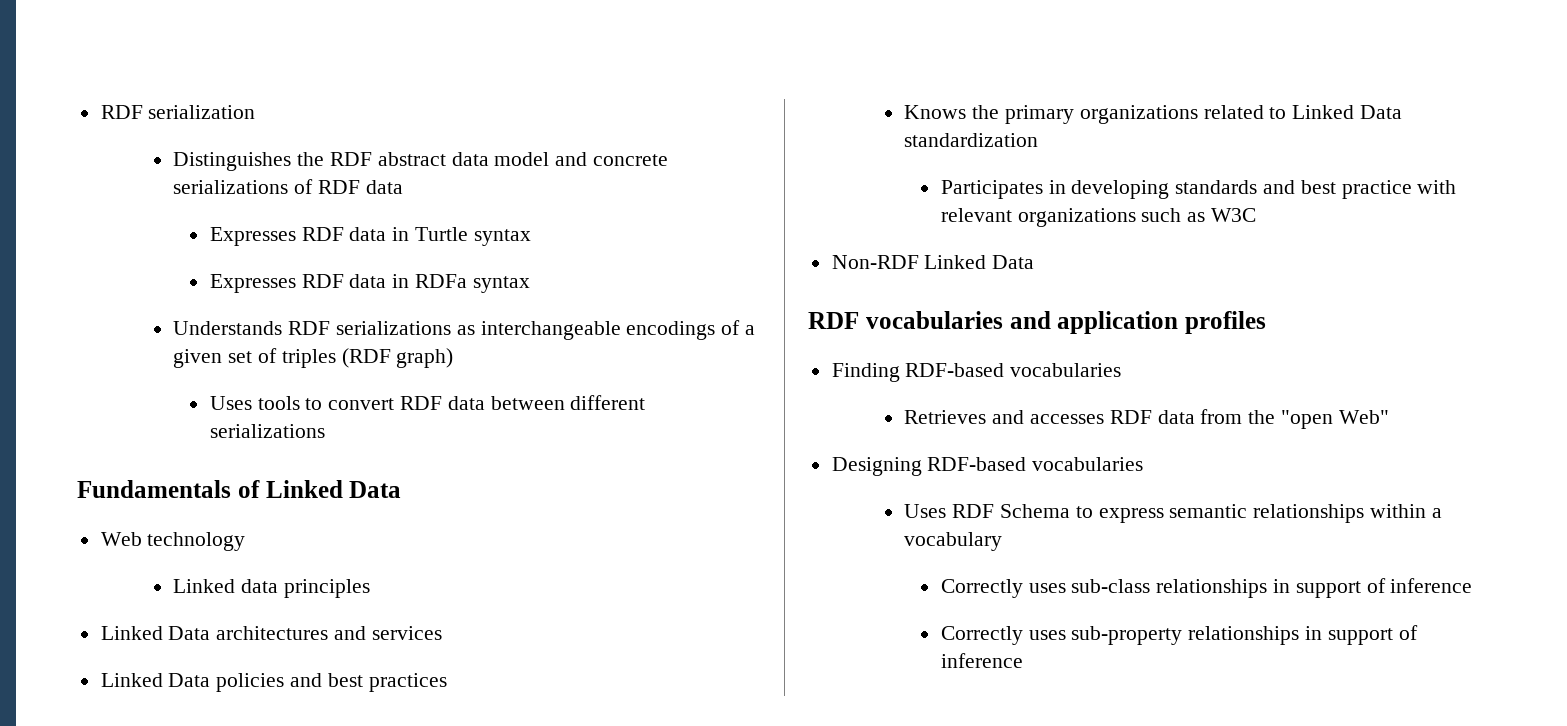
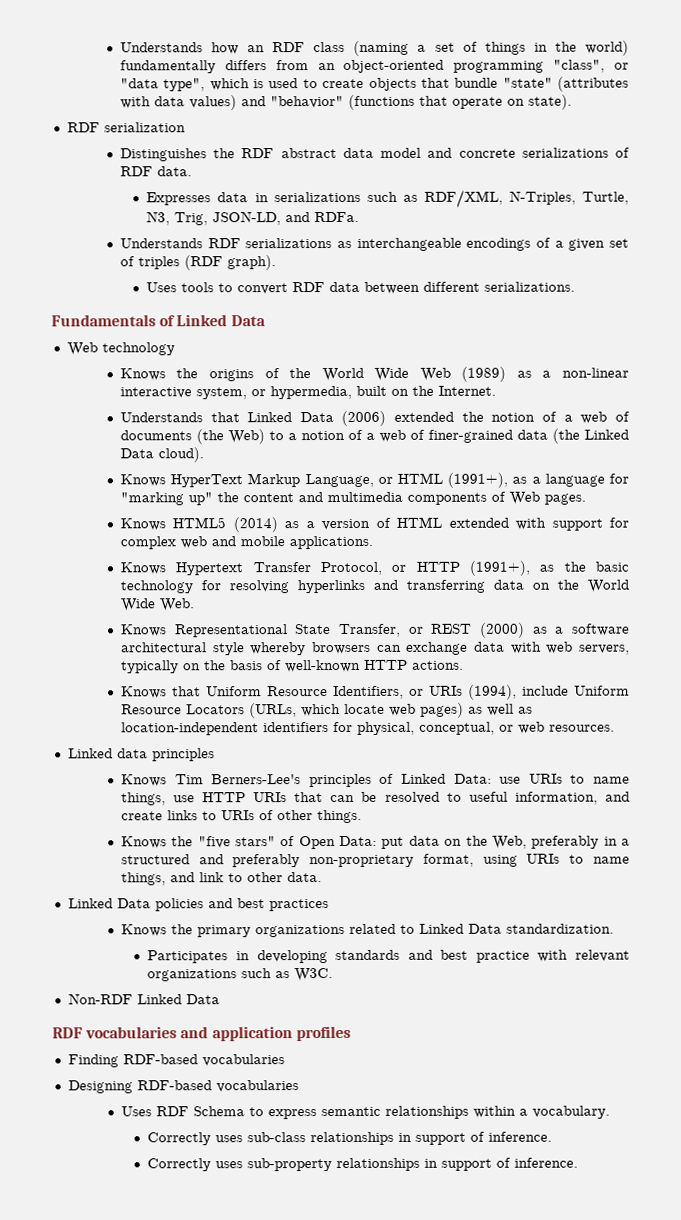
+ Understands how an RDF class (naming a set of things in the world) fundamentally differs from an object-oriented programming "class", or "data type", which is used to create objects that bundle "state" (attributes with data values) and "behavior" (functions that operate on state).
- Distinguishes the RDF abstract data model and concrete serializations of RDF data
- Expresses RDF data in Turtle syntax
- Expresses RDF data in RDFa syntax
+ Distinguishes the RDF abstract data model and concrete serializations of RDF data.
+ Expresses data in serializations such as RDF/XML, N-Triples, Turtle, N3, Trig, JSON-LD, and RDFa.
- Understands RDF serializations as interchangeable encodings of a given set of triples (RDF graph)
+ Understands RDF serializations as interchangeable encodings of a given set of triples (RDF graph).
- Uses tools to convert RDF data between different serializations
+ Uses tools to convert RDF data between different serializations.
+ Knows the origins of the World Wide Web (1989) as a non-linear interactive system, or hypermedia, built on the Internet.
+ Understands that Linked Data (2006) extended the notion of a web of documents (the Web) to a notion of a web of finer-grained data (the Linked Data cloud).
+ Knows HyperText Markup Language, or HTML (1991+), as a language for "marking up" the content and multimedia components of Web pages.
+ Knows HTML5 (2014) as a version of HTML extended with support for complex web and mobile applications.
+ Knows Hypertext Transfer Protocol, or HTTP (1991+), as the basic technology for resolving hyperlinks and transferring data on the World Wide Web.
+ Knows Representational State Transfer, or REST (2000) as a software architectural style whereby browsers can exchange data with web servers, typically on the basis of well-known HTTP actions.
+ Knows that Uniform Resource Identifiers, or URIs (1994), include Uniform Resource Locators (URLs, which locate web pages) as well as location-independent identifiers for physical, conceptual, or web resources.
  Linked data principles
- Linked Data architectures and services
+ Knows Tim Berners-Lee's principles of Linked Data: use URIs to name things, use HTTP URIs that can be resolved to useful information, and create links to URIs of other things.
+ Knows the "five stars" of Open Data: put data on the Web, preferably in a structured and preferably non-proprietary format, using URIs to name things, and link to other data.
- Knows the primary organizations related to Linked Data standardization
+ Knows the primary organizations related to Linked Data standardization.
- Participates in developing standards and best practice with relevant organizations such as W3C
+ Participates in developing standards and best practice with relevant organizations such as W3C.
- Retrieves and accesses RDF data from the "open Web"
- Uses RDF Schema to express semantic relationships within a vocabulary
+ Uses RDF Schema to express semantic relationships within a vocabulary.
- Correctly uses sub-class relationships in support of inference
+ Correctly uses sub-class relationships in support of inference.
- Correctly uses sub-property relationships in support of inference
+ Correctly uses sub-property relationships in support of inference.

